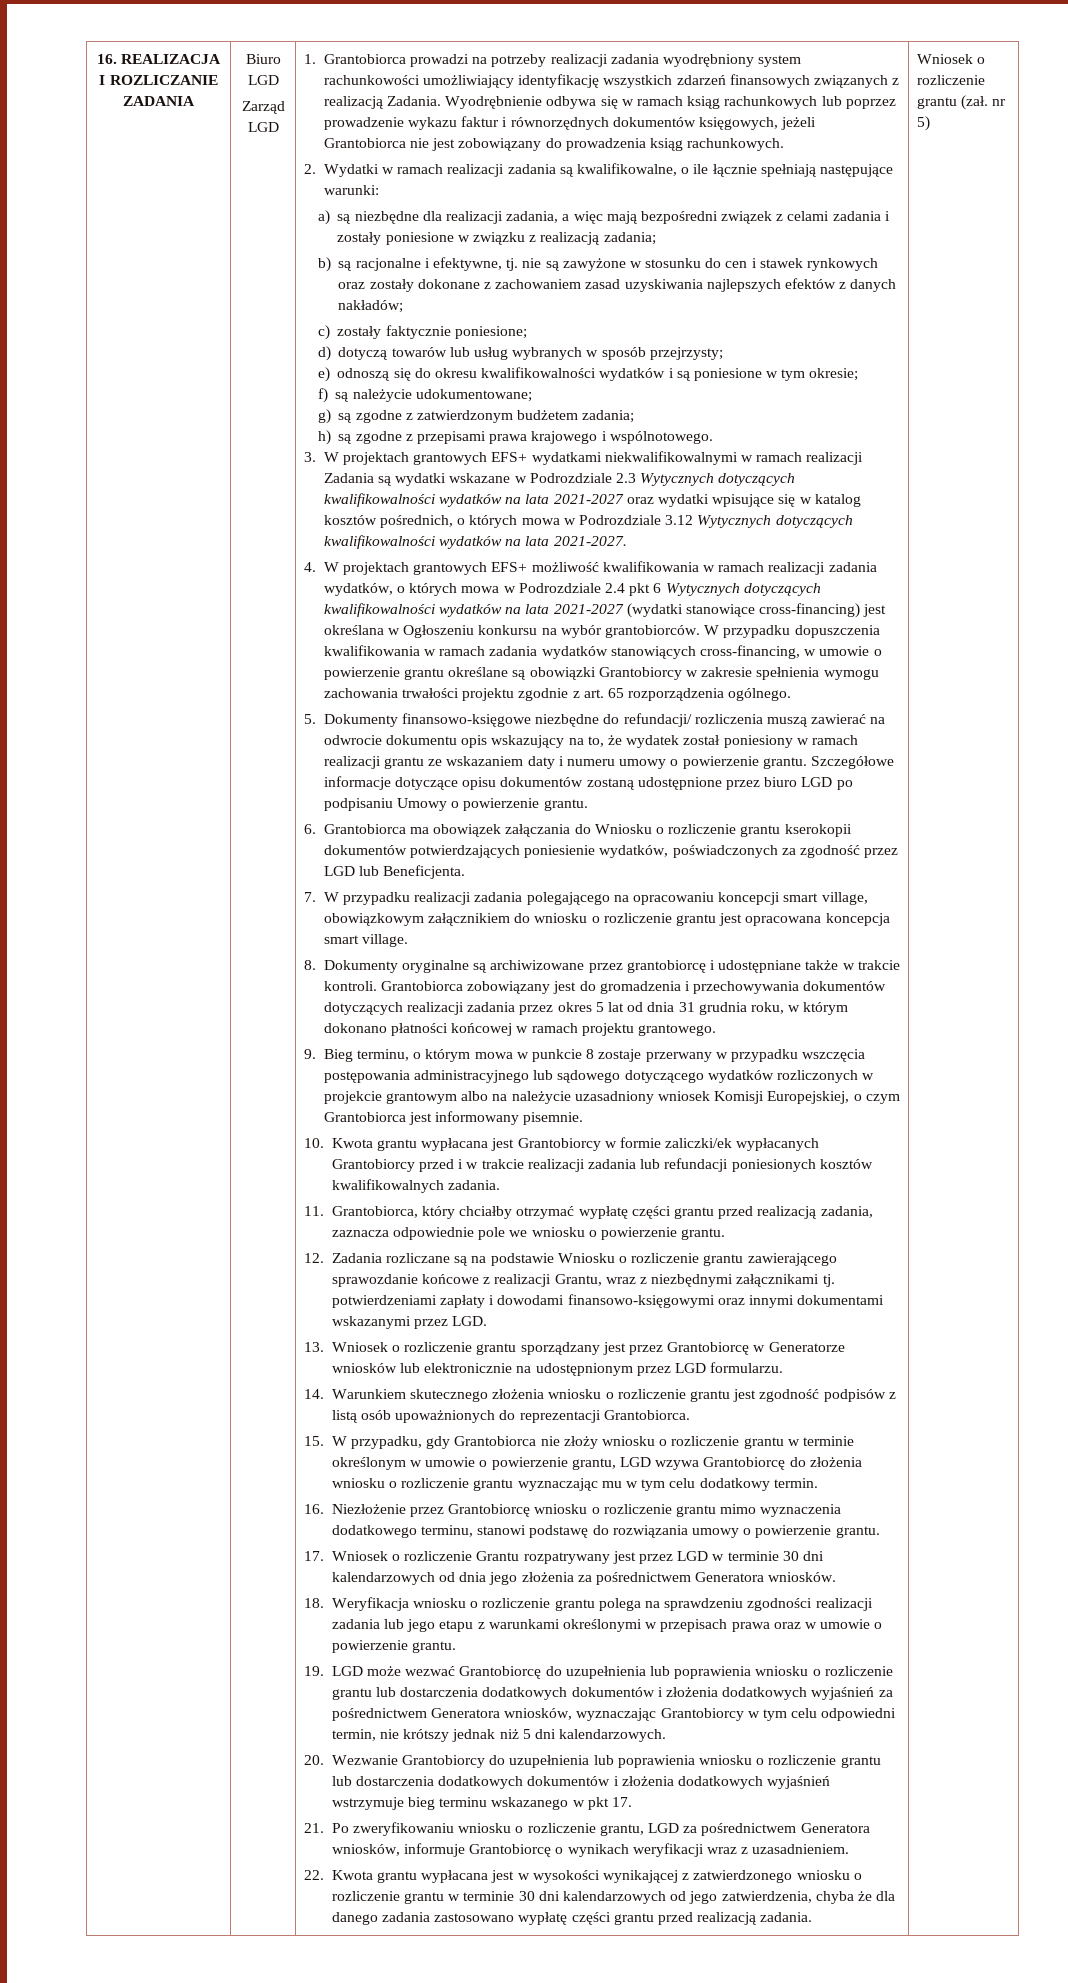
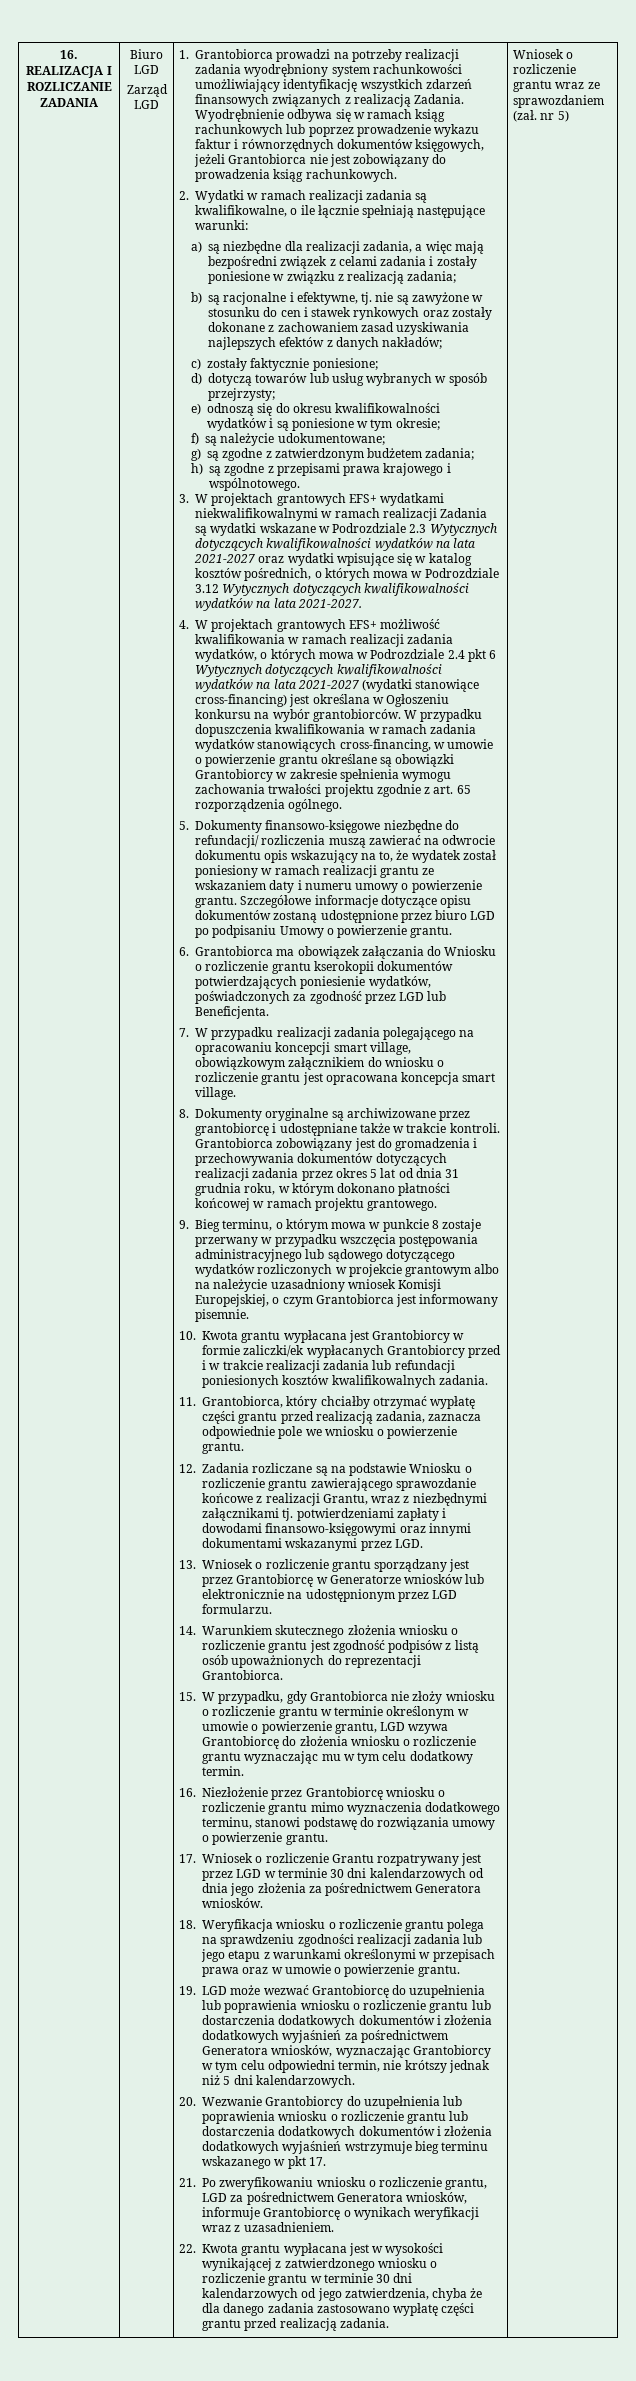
- Wniosek o rozliczenie grantu (zał. nr 5)
+ Wniosek o rozliczenie grantu wraz ze sprawozdaniem (zał. nr 5)

